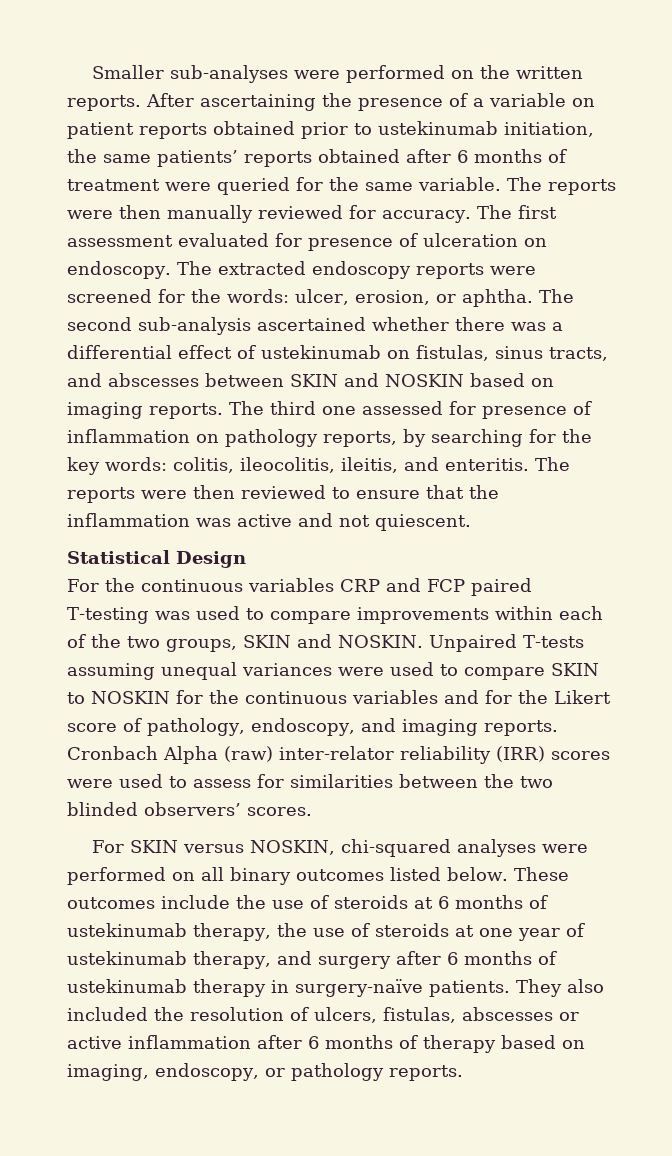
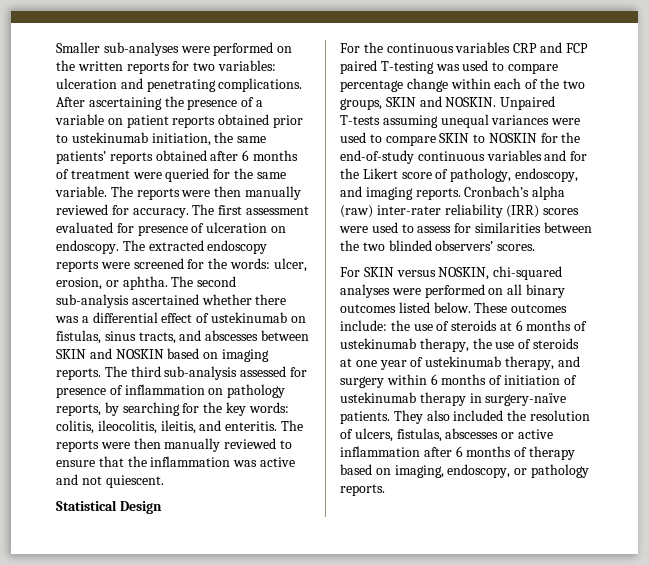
- Smaller sub-analyses were performed on the written reports.
+ Smaller sub-analyses were performed on the written reports for two variables: ulceration and penetrating complications.
- The third one assessed for presence of inflammation on pathology reports, by searching for the key words: colitis, ileocolitis, ileitis, and enteritis.
+ The third sub-analysis assessed for presence of inflammation on pathology reports, by searching for the key words: colitis, ileocolitis, ileitis, and enteritis.
- The reports were then reviewed to ensure that the inflammation was active and not quiescent.
+ The reports were then manually reviewed to ensure that the inflammation was active and not quiescent.
- For the continuous variables CRP and FCP paired T-testing was used to compare improvements within each of the two groups, SKIN and NOSKIN.
+ For the continuous variables CRP and FCP paired T-testing was used to compare percentage change within each of the two groups, SKIN and NOSKIN.
- Unpaired T-tests assuming unequal variances were used to compare SKIN to NOSKIN for the continuous variables and for the Likert score of pathology, endoscopy, and imaging reports.
+ Unpaired T-tests assuming unequal variances were used to compare SKIN to NOSKIN for the end-of-study continuous variables and for the Likert score of pathology, endoscopy, and imaging reports.
- Cronbach Alpha (raw) inter-relator reliability (IRR) scores were used to assess for similarities between the two blinded observers’ scores.
+ Cronbach’s alpha (raw) inter-rater reliability (IRR) scores were used to assess for similarities between the two blinded observers’ scores.
- These outcomes include the use of steroids at 6 months of ustekinumab therapy, the use of steroids at one year of ustekinumab therapy, and surgery after 6 months of ustekinumab therapy in surgery-naïve patients.
+ These outcomes include: the use of steroids at 6 months of ustekinumab therapy, the use of steroids at one year of ustekinumab therapy, and surgery within 6 months of initiation of ustekinumab therapy in surgery-naïve patients.

